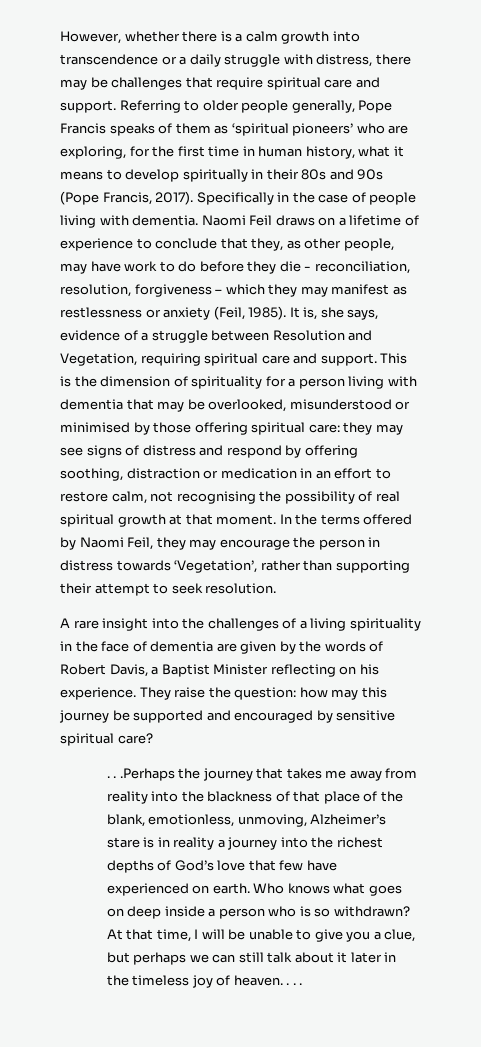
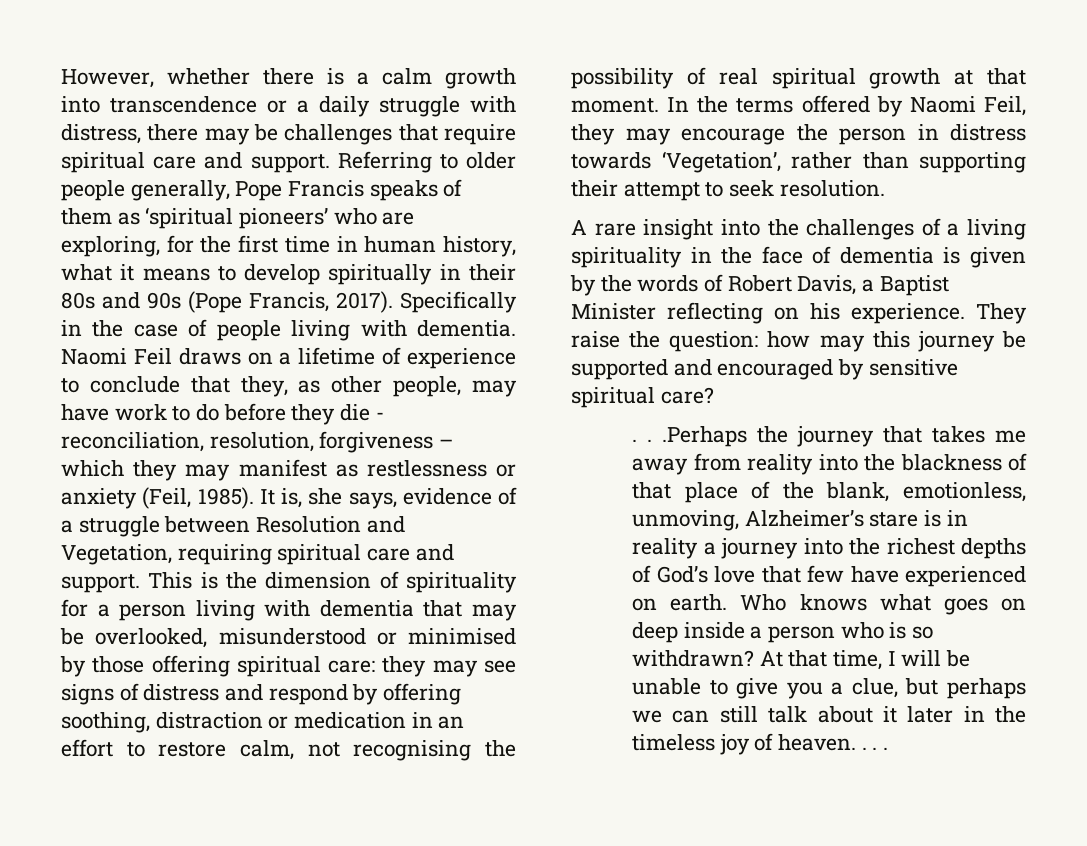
- A rare insight into the challenges of a living spirituality in the face of dementia are given by the words of Robert Davis, a Baptist Minister reflecting on his experience.
+ A rare insight into the challenges of a living spirituality in the face of dementia is given by the words of Robert Davis, a Baptist Minister reflecting on his experience.

